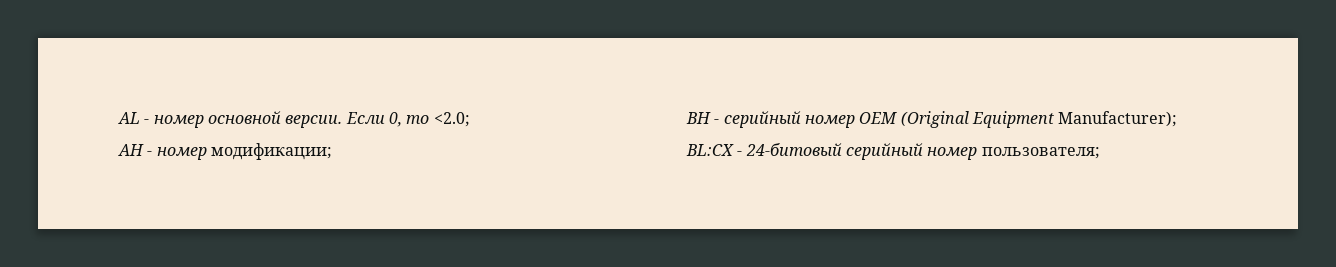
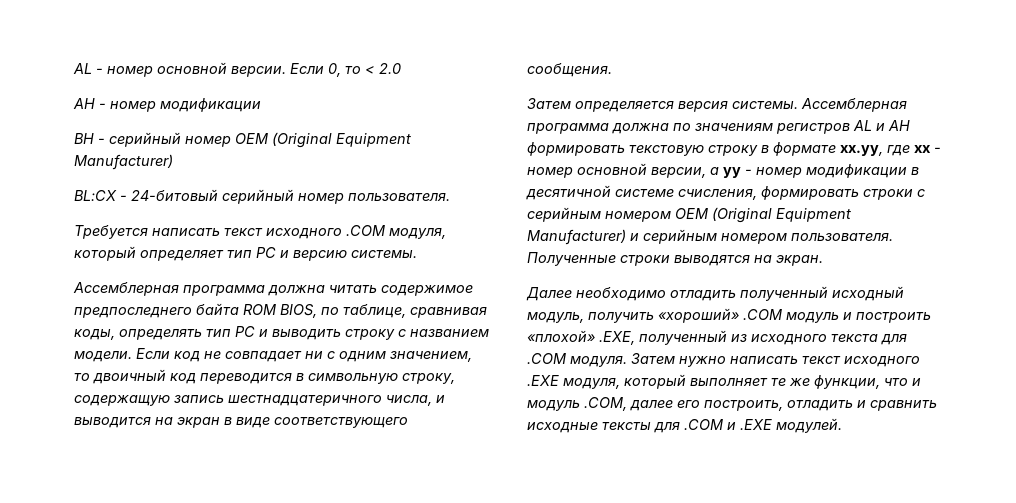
- Если 0, то <2.0;
+ Если 0, то < 2.0
- АН - номер модификации;
+ АН - номер модификации
- ВН - серийный номер OEM (Original Equipment Manufacturer);
+ ВН - серийный номер OEM (Original Equipment Manufacturer)
- BL:CX - 24-битовый серийный номер пользователя;
+ BL:CX - 24-битовый серийный номер пользователя.
+ Требуется написать текст исходного .COM модуля, который определяет тип PC и версию системы.
+ Ассемблерная программа должна читать содержимое предпоследнего байта ROM BIOS, по таблице, сравнивая коды, определять тип РС и выводить строку с названием модели. Если код не совпадает ни с одним значением, то двоичный код переводится в символьную строку, содержащую запись шестнадцатеричного числа, и выводится на экран в виде соответствующего сообщения.
+ Затем определяется версия системы. Ассемблерная программа должна по значениям регистров AL и AH формировать текстовую строку в формате xx.yy, где xx - номер основной версии, а yy - номер модификации в десятичной системе счисления, формировать строки с серийным номером OEM (Original Equipment Manufacturer) и серийным номером пользователя. Полученные строки выводятся на экран.
+ Далее необходимо отладить полученный исходный модуль, получить «хороший» .COM модуль и построить «плохой» .EXE, полученный из исходного текста для .COM модуля. Затем нужно написать текст исходного .EXE модуля, который выполняет те же функции, что и модуль .COM, далее его построить, отладить и сравнить исходные тексты для .COM и .EXE модулей.

